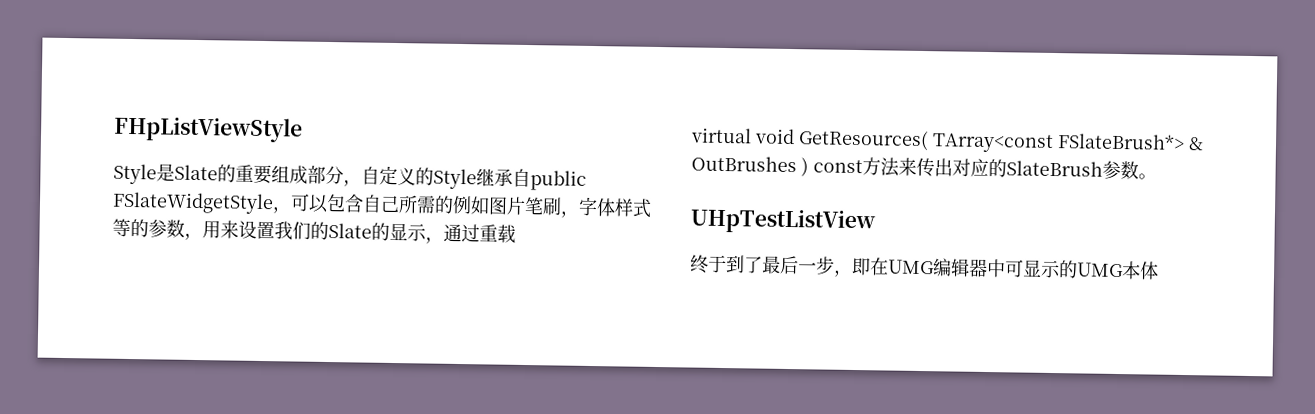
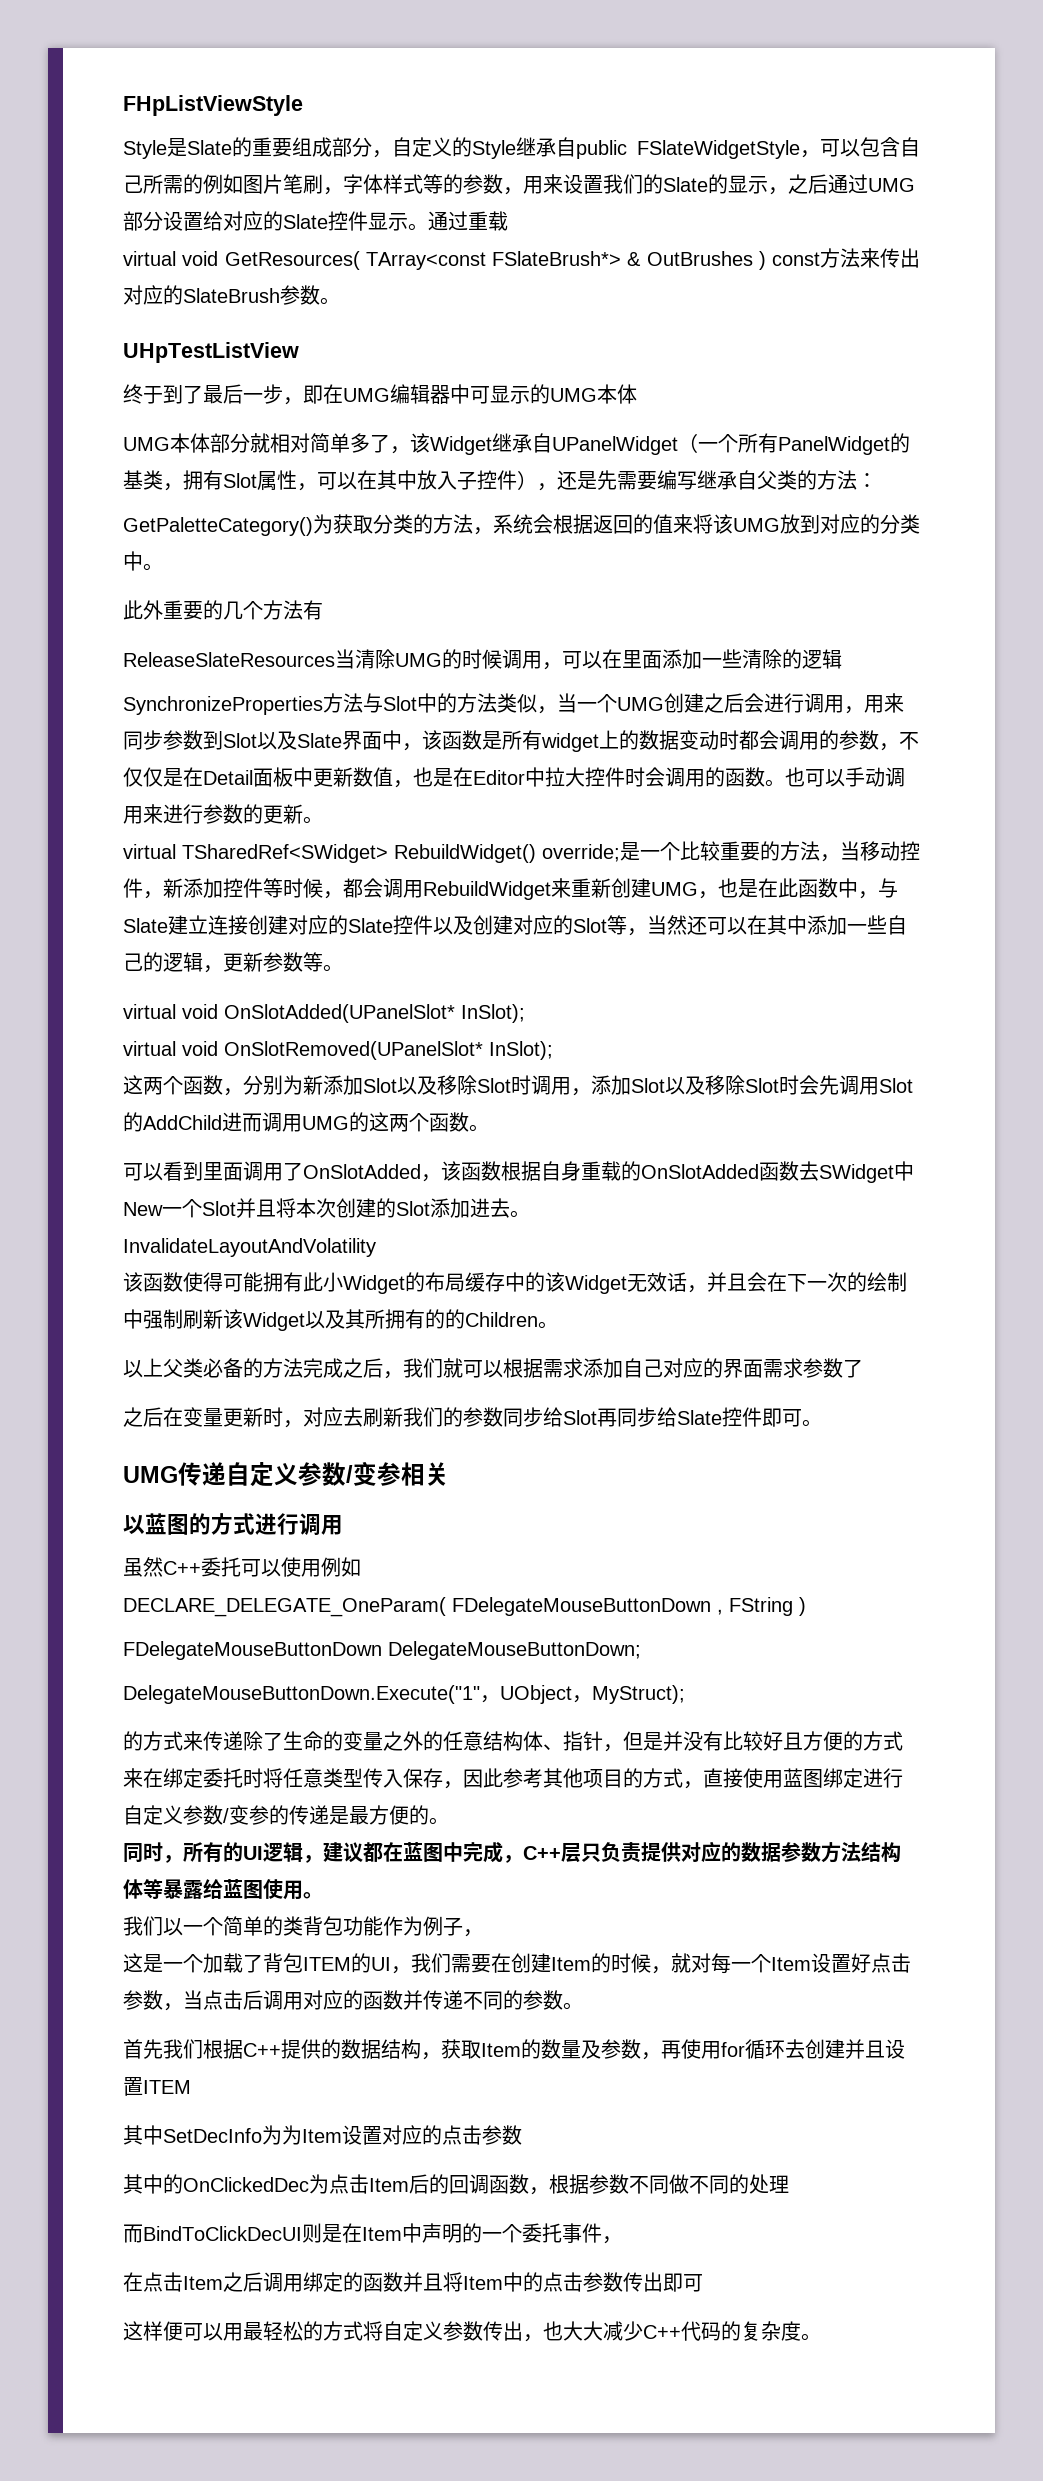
- Style是Slate的重要组成部分，自定义的Style继承自public FSlateWidgetStyle，可以包含自己所需的例如图片笔刷，字体样式等的参数，用来设置我们的Slate的显示，通过重载
+ Style是Slate的重要组成部分，自定义的Style继承自public FSlateWidgetStyle，可以包含自己所需的例如图片笔刷，字体样式等的参数，用来设置我们的Slate的显示，之后通过UMG部分设置给对应的Slate控件显示。通过重载
+ UMG本体部分就相对简单多了，该Widget继承自UPanelWidget（一个所有PanelWidget的基类，拥有Slot属性，可以在其中放入子控件），还是先需要编写继承自父类的方法：
+ GetPaletteCategory()为获取分类的方法，系统会根据返回的值来将该UMG放到对应的分类中。
+ 此外重要的几个方法有
+ ReleaseSlateResources当清除UMG的时候调用，可以在里面添加一些清除的逻辑
+ SynchronizeProperties方法与Slot中的方法类似，当一个UMG创建之后会进行调用，用来同步参数到Slot以及Slate界面中，该函数是所有widget上的数据变动时都会调用的参数，不仅仅是在Detail面板中更新数值，也是在Editor中拉大控件时会调用的函数。也可以手动调用来进行参数的更新。
+ virtual TSharedRef<SWidget> RebuildWidget() override;是一个比较重要的方法，当移动控件，新添加控件等时候，都会调用RebuildWidget来重新创建UMG，也是在此函数中，与Slate建立连接创建对应的Slate控件以及创建对应的Slot等，当然还可以在其中添加一些自己的逻辑，更新参数等。
+ virtual void OnSlotAdded(UPanelSlot* InSlot);
+ virtual void OnSlotRemoved(UPanelSlot* InSlot);
+ 这两个函数，分别为新添加Slot以及移除Slot时调用，添加Slot以及移除Slot时会先调用Slot的AddChild进而调用UMG的这两个函数。
+ 可以看到里面调用了OnSlotAdded，该函数根据自身重载的OnSlotAdded函数去SWidget中New一个Slot并且将本次创建的Slot添加进去。
+ InvalidateLayoutAndVolatility
+ 该函数使得可能拥有此小Widget的布局缓存中的该Widget无效话，并且会在下一次的绘制中强制刷新该Widget以及其所拥有的的Children。
+ 以上父类必备的方法完成之后，我们就可以根据需求添加自己对应的界面需求参数了
+ 之后在变量更新时，对应去刷新我们的参数同步给Slot再同步给Slate控件即可。
+ UMG传递自定义参数/变参相关
+ 以蓝图的方式进行调用
+ 虽然C++委托可以使用例如
+ DECLARE_DELEGATE_OneParam( FDelegateMouseButtonDown , FString )
+ FDelegateMouseButtonDown DelegateMouseButtonDown;
+ DelegateMouseButtonDown.Execute("1"，UObject，MyStruct);
+ 的方式来传递除了生命的变量之外的任意结构体、指针，但是并没有比较好且方便的方式来在绑定委托时将任意类型传入保存，因此参考其他项目的方式，直接使用蓝图绑定进行自定义参数/变参的传递是最方便的。
+ 同时，所有的UI逻辑，建议都在蓝图中完成，C++层只负责提供对应的数据参数方法结构体等暴露给蓝图使用。
+ 我们以一个简单的类背包功能作为例子，
+ 这是一个加载了背包ITEM的UI，我们需要在创建Item的时候，就对每一个Item设置好点击参数，当点击后调用对应的函数并传递不同的参数。
+ 首先我们根据C++提供的数据结构，获取Item的数量及参数，再使用for循环去创建并且设置ITEM
+ 其中SetDecInfo为为Item设置对应的点击参数
+ 其中的OnClickedDec为点击Item后的回调函数，根据参数不同做不同的处理
+ 而BindToClickDecUI则是在Item中声明的一个委托事件，
+ 在点击Item之后调用绑定的函数并且将Item中的点击参数传出即可
+ 这样便可以用最轻松的方式将自定义参数传出，也大大减少C++代码的复杂度。

